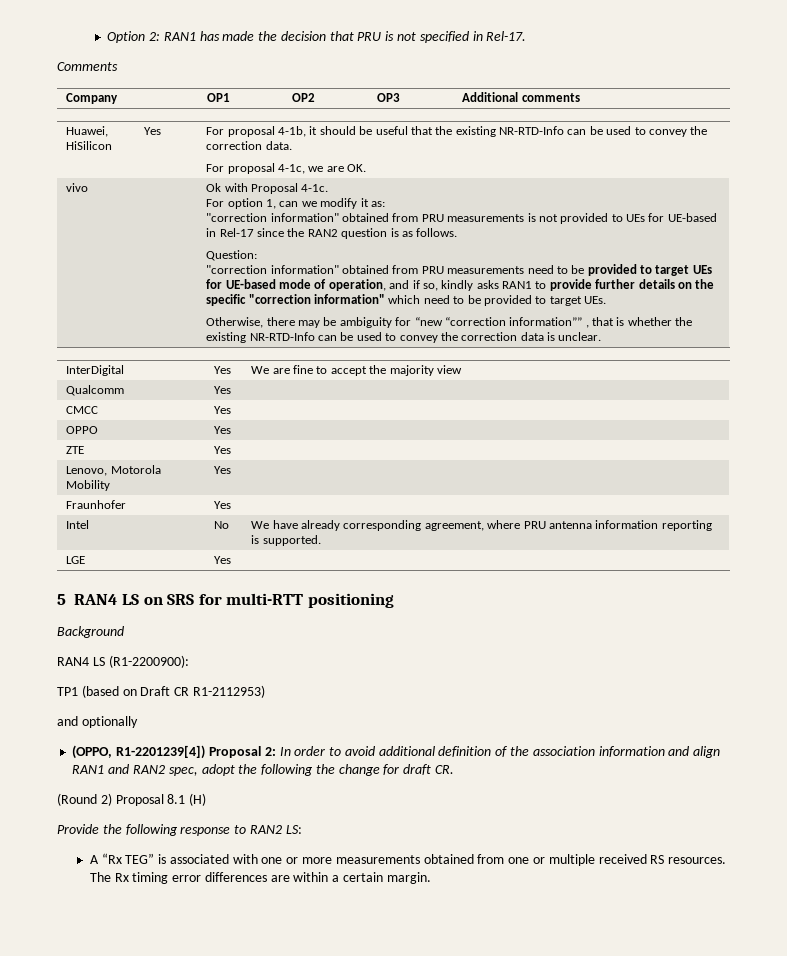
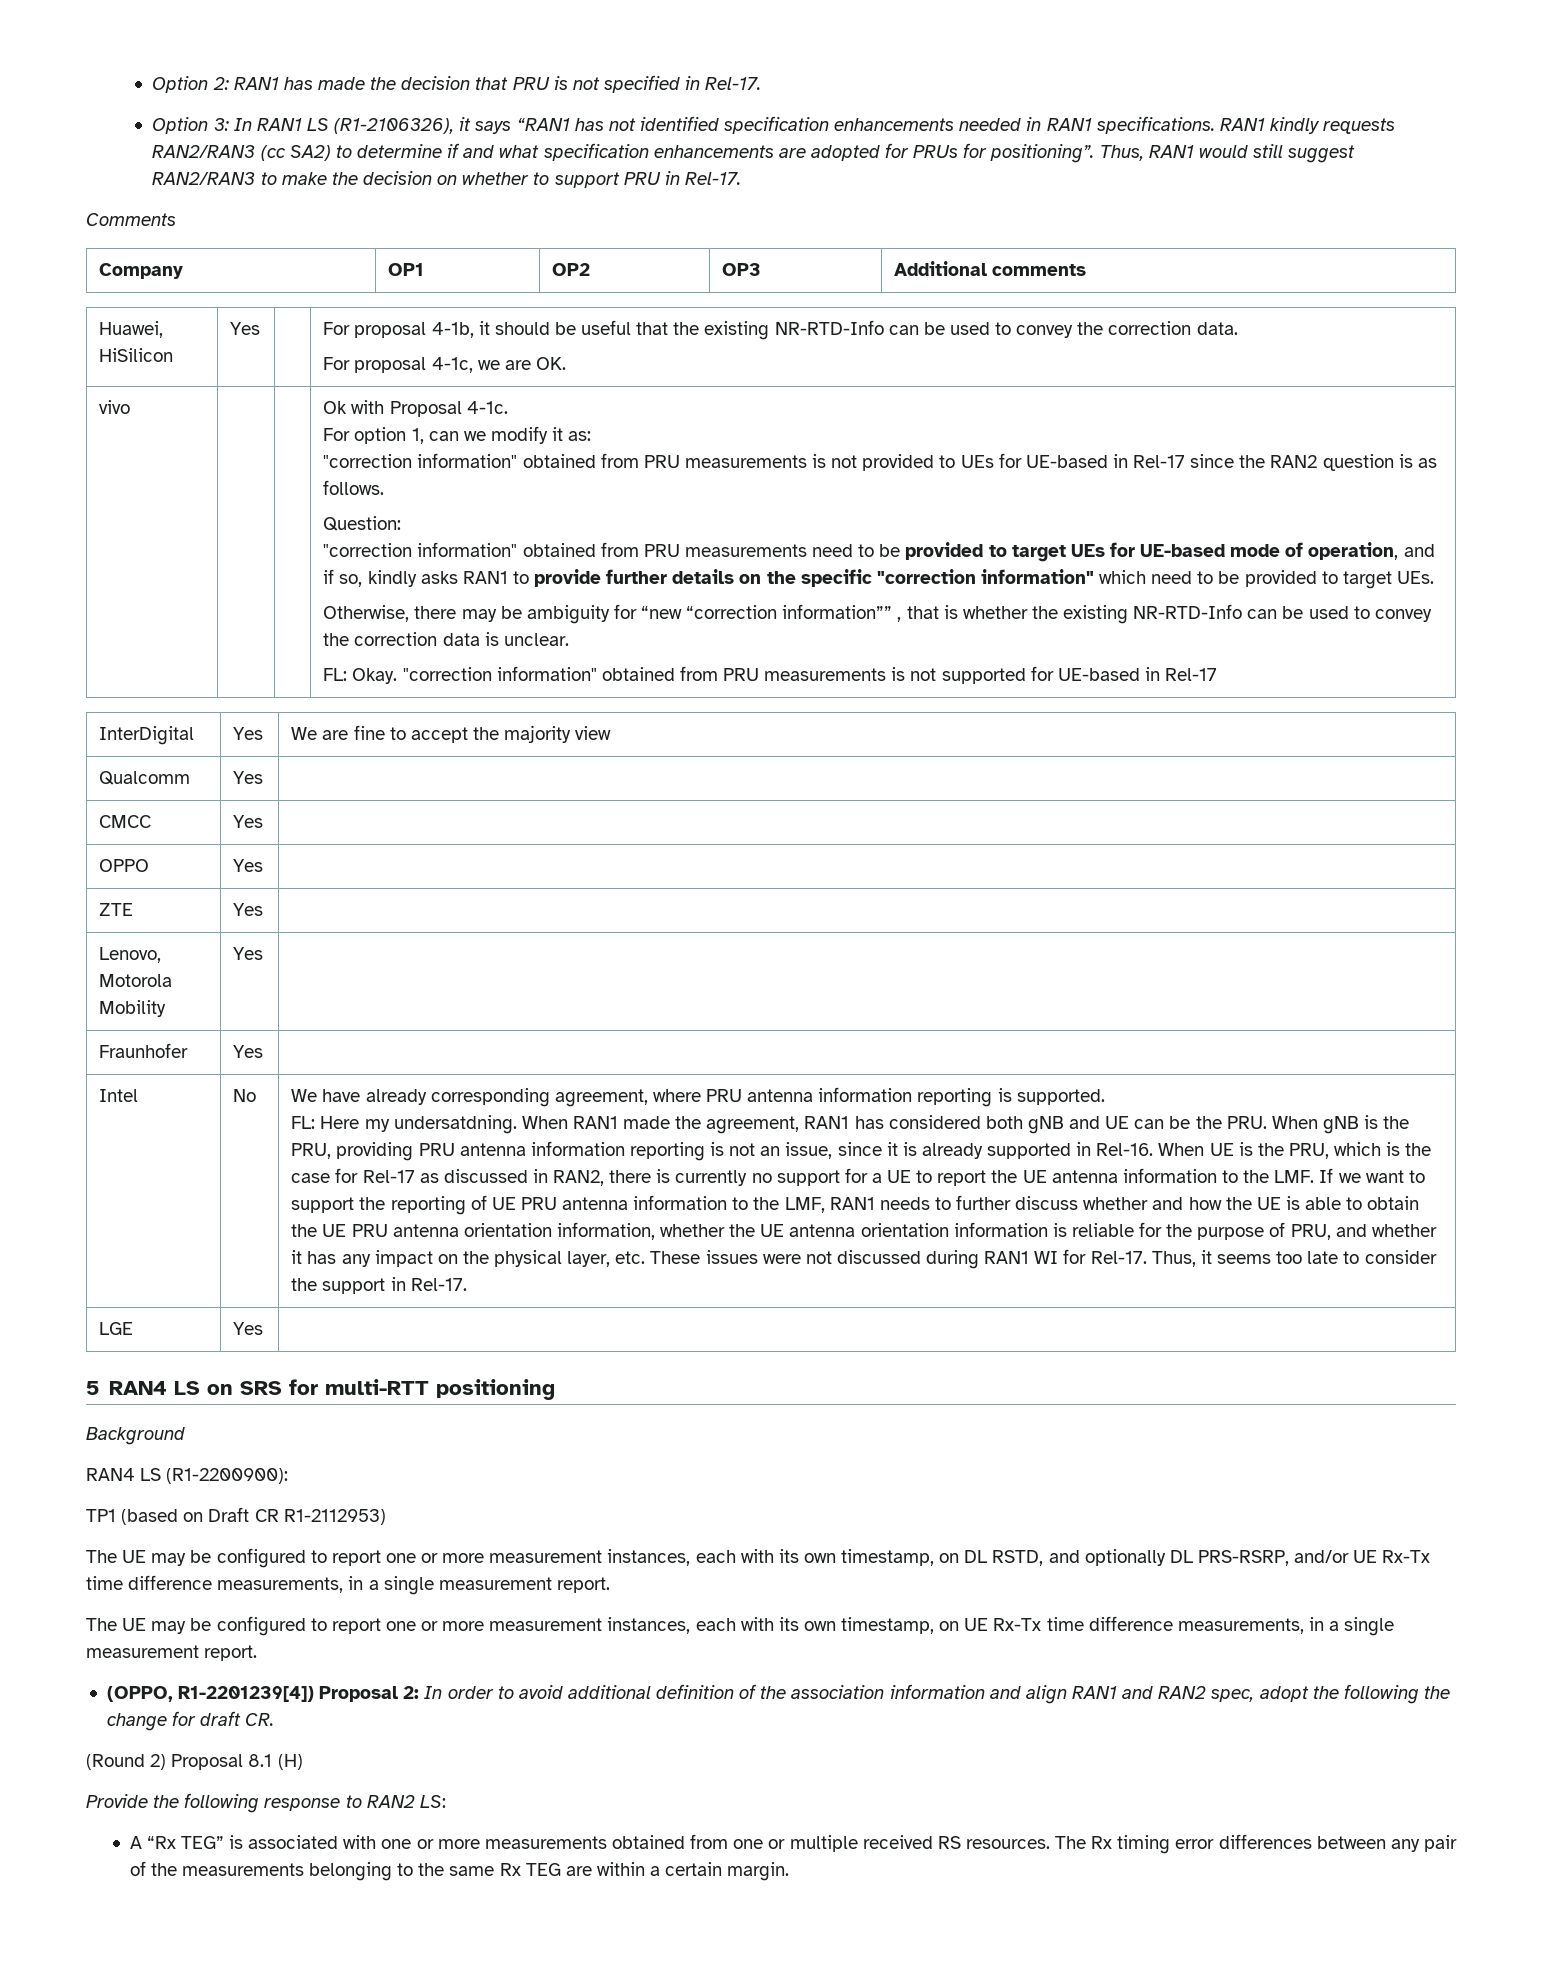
+ Option 3: In RAN1 LS (R1-2106326), it says “RAN1 has not identified specification enhancements needed in RAN1 specifications. RAN1 kindly requests RAN2/RAN3 (cc SA2) to determine if and what specification enhancements are adopted for PRUs for positioning”. Thus, RAN1 would still suggest RAN2/RAN3 to make the decision on whether to support PRU in Rel-17.
+ FL: Okay. "correction information" obtained from PRU measurements is not supported for UE-based in Rel-17
+ FL: Here my undersatdning. When RAN1 made the agreement, RAN1 has considered both gNB and UE can be the PRU. When gNB is the PRU, providing PRU antenna information reporting is not an issue, since it is already supported in Rel-16. When UE is the PRU, which is the case for Rel-17 as discussed in RAN2, there is currently no support for a UE to report the UE antenna information to the LMF. If we want to support the reporting of UE PRU antenna information to the LMF, RAN1 needs to further discuss whether and how the UE is able to obtain the UE PRU antenna orientation information, whether the UE antenna orientation information is reliable for the purpose of PRU, and whether it has any impact on the physical layer, etc. These issues were not discussed during RAN1 WI for Rel-17. Thus, it seems too late to consider the support in Rel-17.
- and optionally
+ The UE may be configured to report one or more measurement instances, each with its own timestamp, on DL RSTD, and optionally DL PRS-RSRP, and/or UE Rx-Tx time difference measurements, in a single measurement report.
+ The UE may be configured to report one or more measurement instances, each with its own timestamp, on UE Rx-Tx time difference measurements, in a single measurement report.
- The Rx timing error differences are within a certain margin.
+ The Rx timing error differences between any pair of the measurements belonging to the same Rx TEG are within a certain margin.

